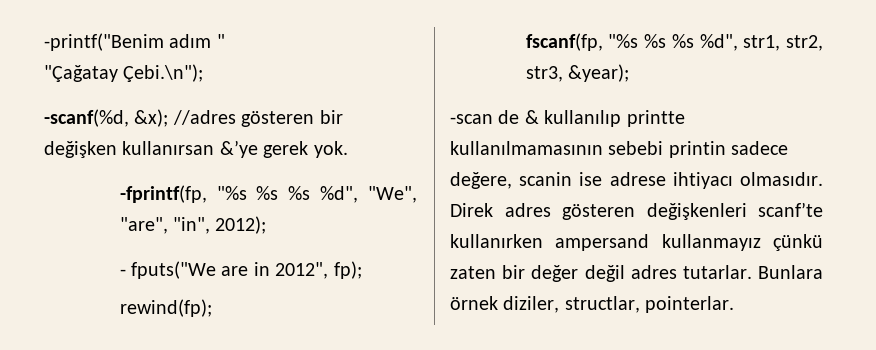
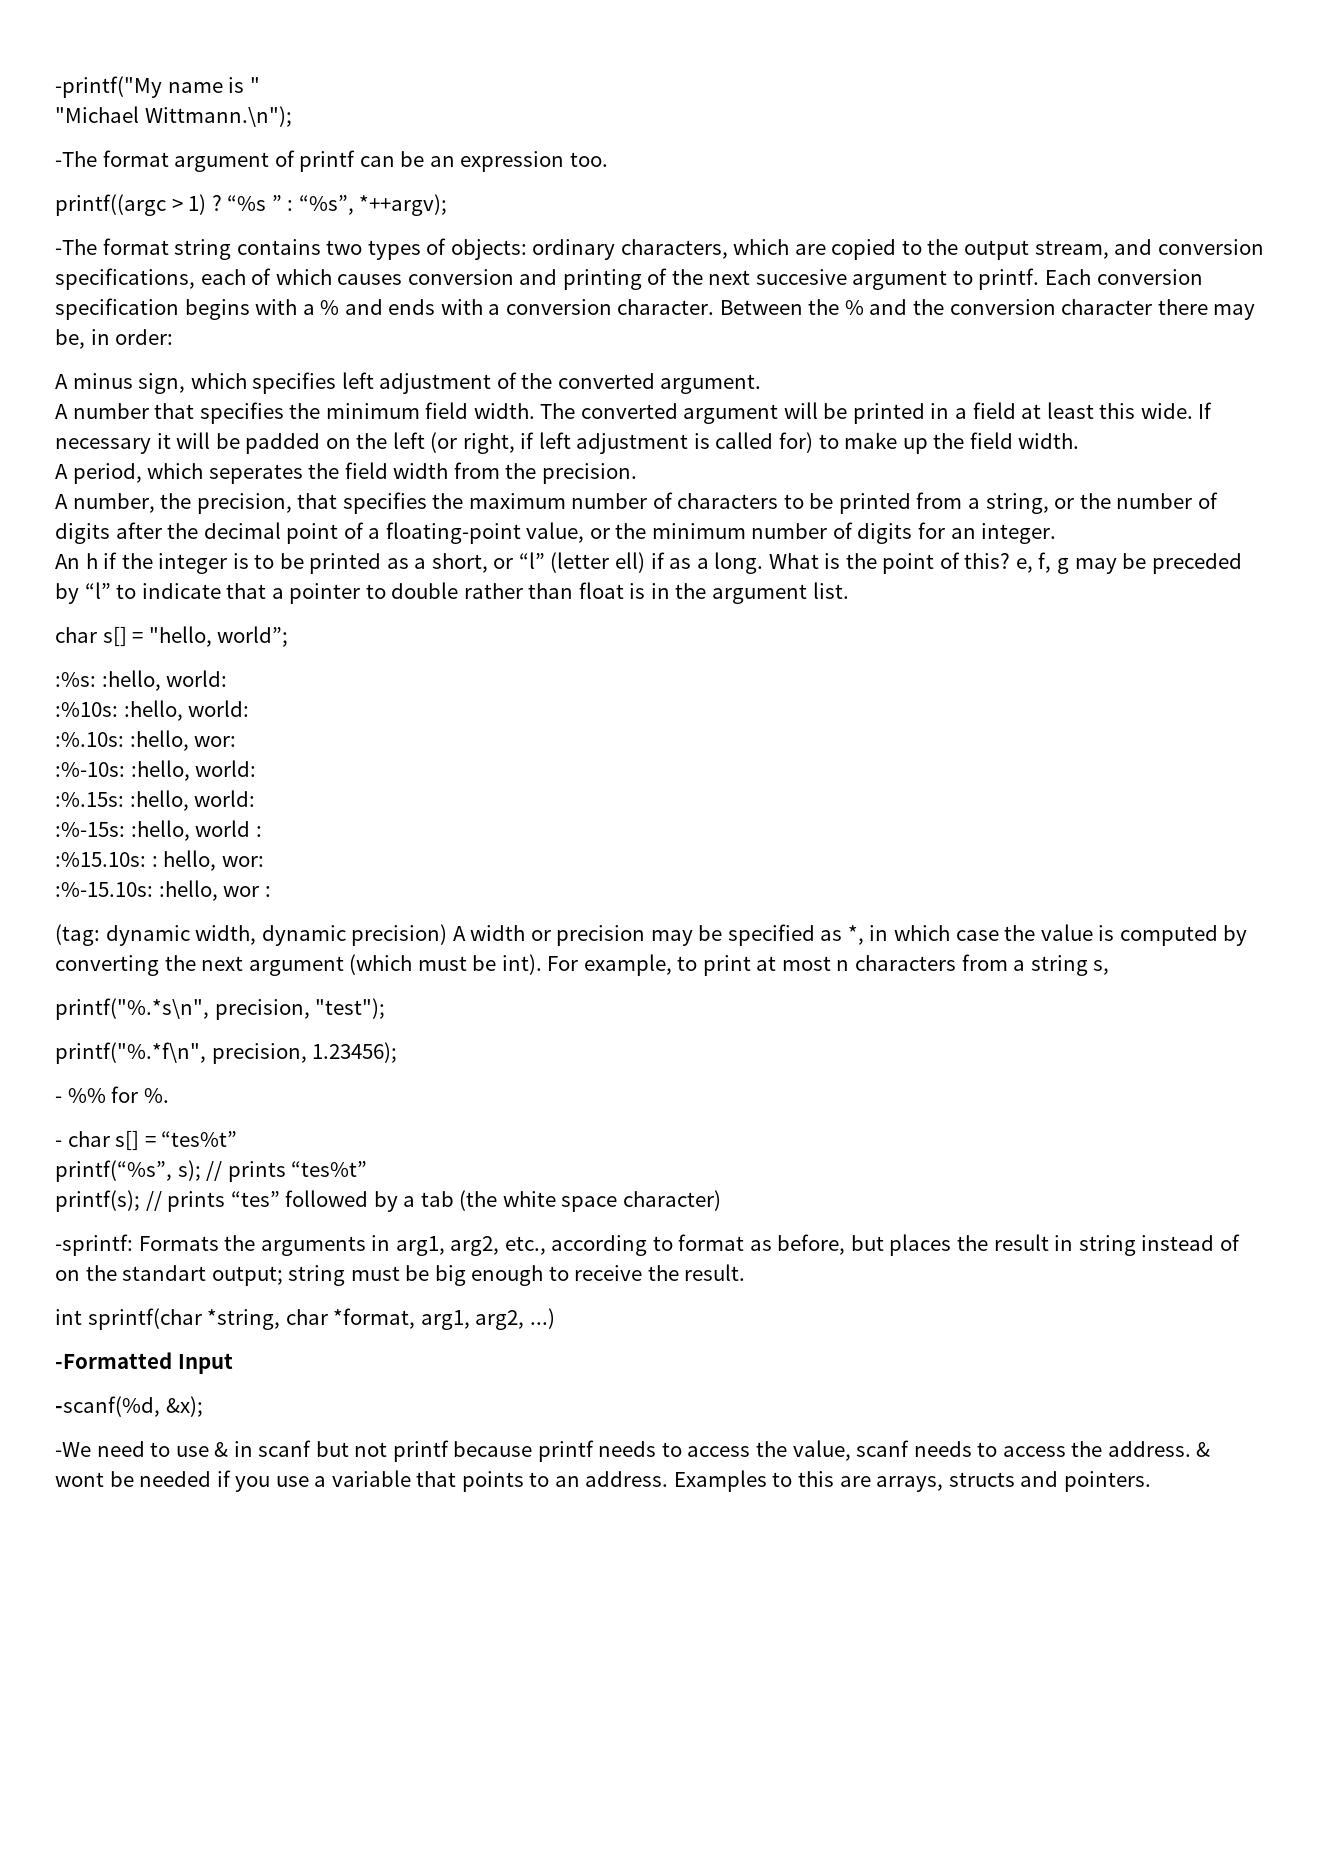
- -printf("Benim adım "
- "Çağatay Çebi.\n");
- -scanf(%d, &x); //adres gösteren bir değişken kullanırsan &’ye gerek yok.
- -fprintf(fp, "%s %s %s %d", "We", "are", "in", 2012);
- - fputs("We are in 2012", fp);
- rewind(fp);
- fscanf(fp, "%s %s %s %d", str1, str2, str3, &year);
- -scan de & kullanılıp printte kullanılmamasının sebebi printin sadece değere, scanin ise adrese ihtiyacı olmasıdır. Direk adres gösteren değişkenleri scanf’te kullanırken ampersand kullanmayız çünkü zaten bir değer değil adres tutarlar. Bunlara örnek diziler, structlar, pointerlar.
+ -printf("My name is "
+ "Michael Wittmann.\n");
+ -The format argument of printf can be an expression too.
+ printf((argc > 1) ? “%s ” : “%s”, *++argv);
+ -The format string contains two types of objects: ordinary characters, which are copied to the output stream, and conversion specifications, each of which causes conversion and printing of the next succesive argument to printf. Each conversion specification begins with a % and ends with a conversion character. Between the % and the conversion character there may be, in order:
+ A minus sign, which specifies left adjustment of the converted argument.
+ A number that specifies the minimum field width. The converted argument will be printed in a field at least this wide. If necessary it will be padded on the left (or right, if left adjustment is called for) to make up the field width.
+ A period, which seperates the field width from the precision.
+ A number, the precision, that specifies the maximum number of characters to be printed from a string, or the number of digits after the decimal point of a floating-point value, or the minimum number of digits for an integer.
+ An h if the integer is to be printed as a short, or “l” (letter ell) if as a long. What is the point of this? e, f, g may be preceded by “l” to indicate that a pointer to double rather than float is in the argument list.
+ char s[] = "hello, world”;
+ :%s: :hello, world:
+ :%10s: :hello, world:
+ :%.10s: :hello, wor:
+ :%-10s: :hello, world:
+ :%.15s: :hello, world:
+ :%-15s: :hello, world :
+ :%15.10s: : hello, wor:
+ :%-15.10s: :hello, wor :
+ (tag: dynamic width, dynamic precision) A width or precision may be specified as *, in which case the value is computed by converting the next argument (which must be int). For example, to print at most n characters from a string s,
+ printf("%.*s\n", precision, "test");
+ printf("%.*f\n", precision, 1.23456);
+ - %% for %.
+ - char s[] = “tes%t”
+ printf(“%s”, s); // prints “tes%t”
+ printf(s); // prints “tes” followed by a tab (the white space character)
+ -sprintf: Formats the arguments in arg1, arg2, etc., according to format as before, but places the result in string instead of on the standart output; string must be big enough to receive the result.
+ int sprintf(char *string, char *format, arg1, arg2, ...)
+ -Formatted Input
+ -scanf(%d, &x);
+ -We need to use & in scanf but not printf because printf needs to access the value, scanf needs to access the address. & wont be needed if you use a variable that points to an address. Examples to this are arrays, structs and pointers.

